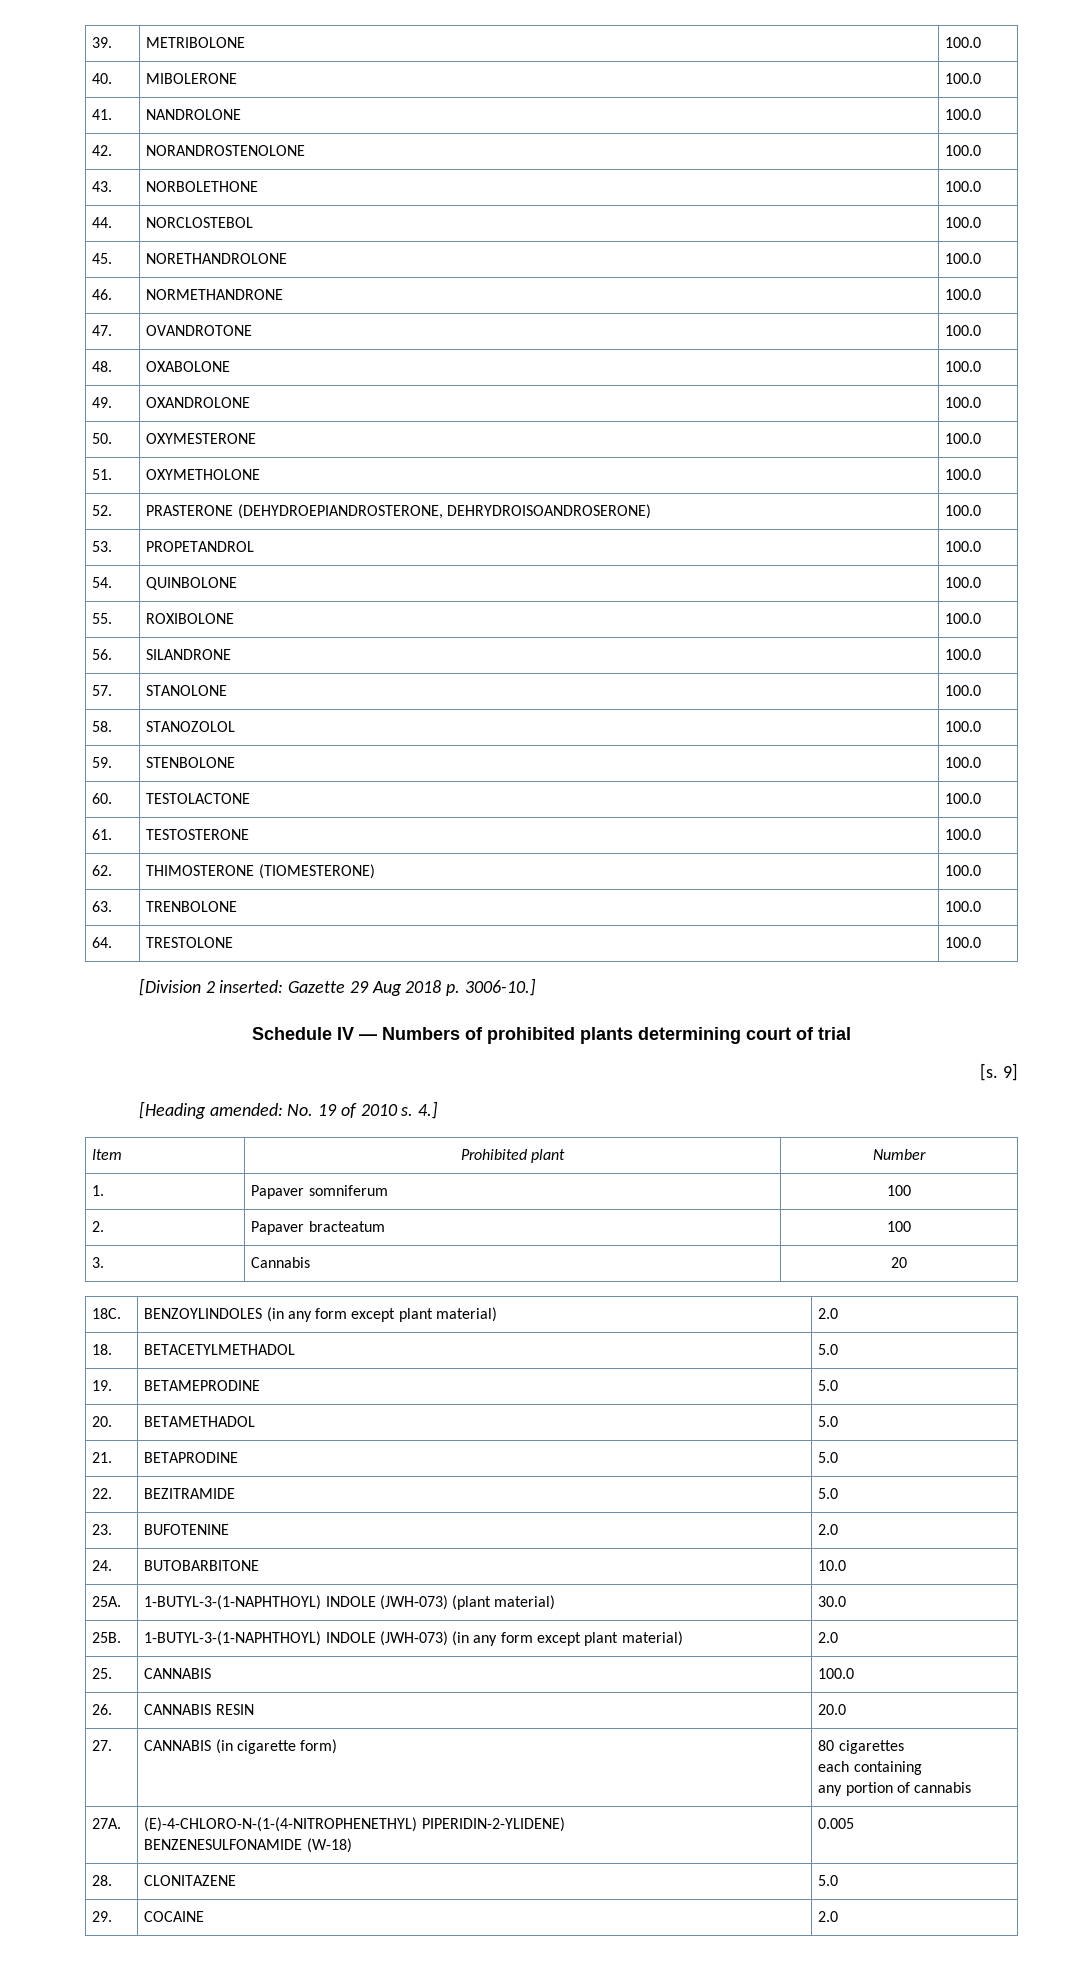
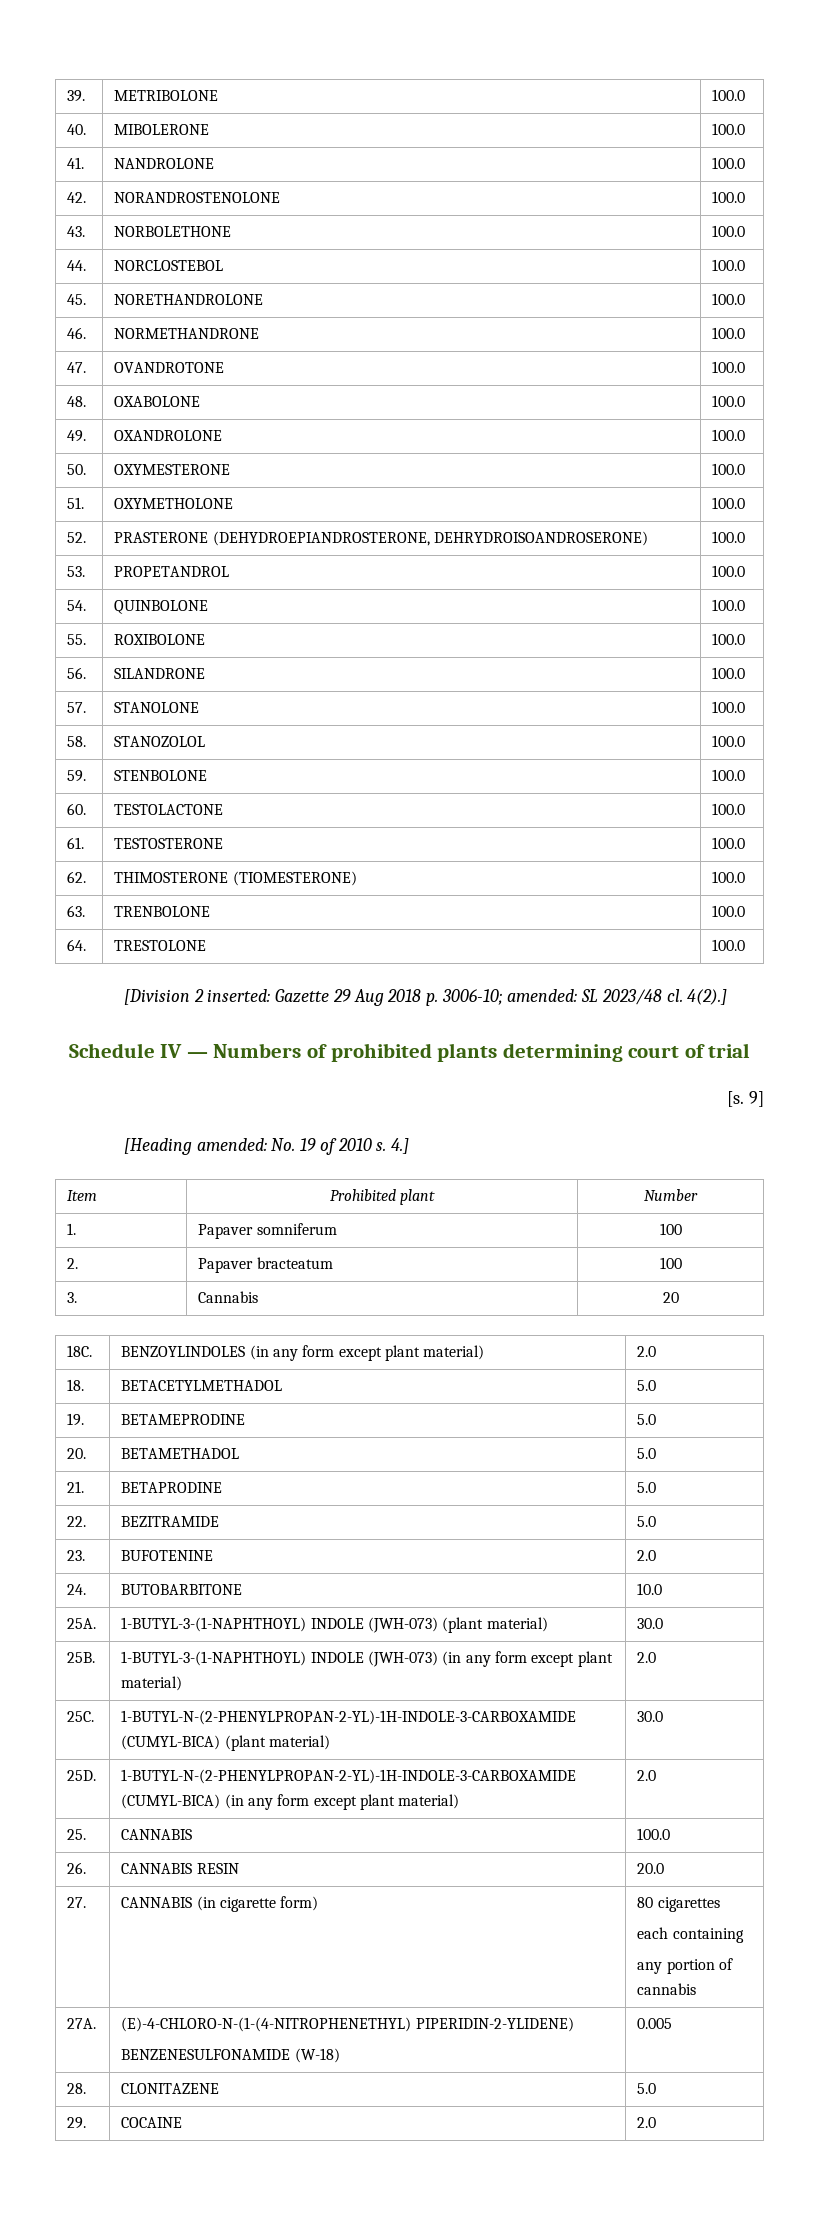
- [Division 2 inserted: Gazette 29 Aug 2018 p. 3006-10.]
+ [Division 2 inserted: Gazette 29 Aug 2018 p. 3006-10; amended: SL 2023/48 cl. 4(2).]
+ 25C. | 1-BUTYL-N-(2-PHENYLPROPAN-2-YL)-1H-INDOLE-3-CARBOXAMIDE (CUMYL-BICA) (plant material) | 30.0
+ 25D. | 1-BUTYL-N-(2-PHENYLPROPAN-2-YL)-1H-INDOLE-3-CARBOXAMIDE (CUMYL-BICA) (in any form except plant material) | 2.0

